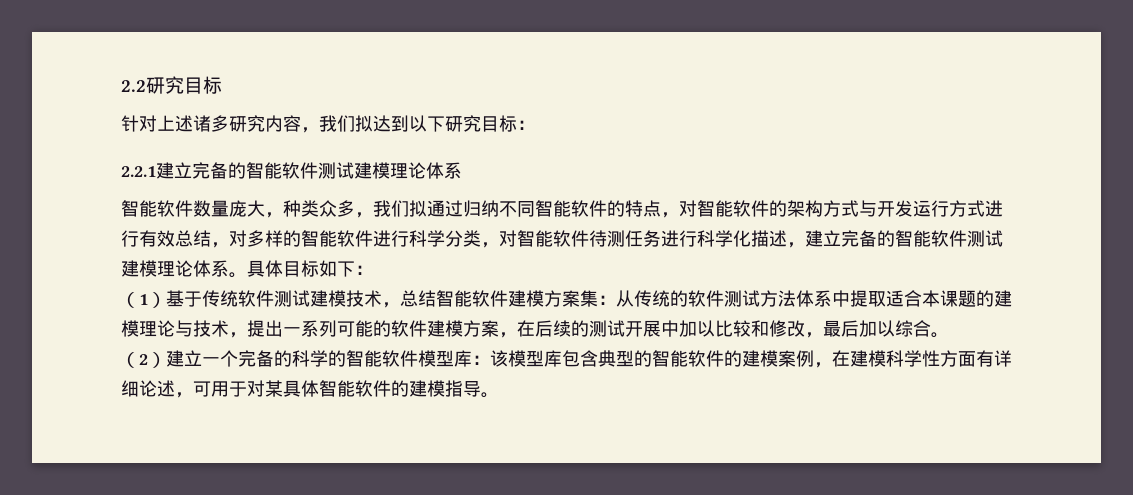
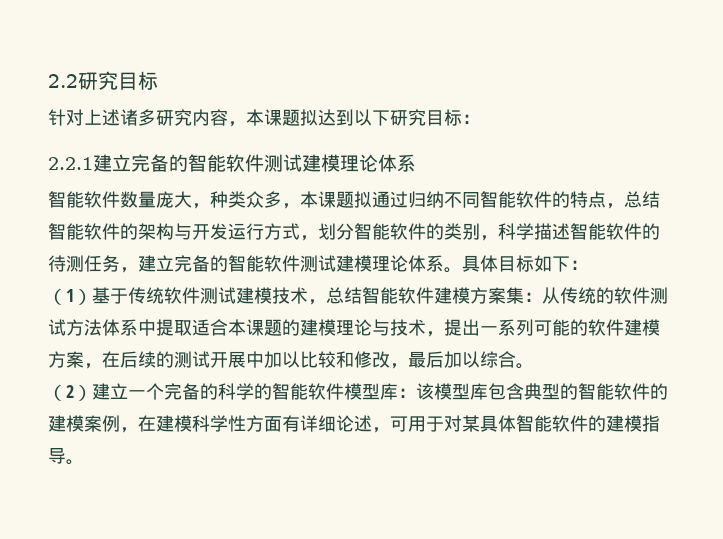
- 针对上述诸多研究内容，我们拟达到以下研究目标：
+ 针对上述诸多研究内容，本课题拟达到以下研究目标：
- 智能软件数量庞大，种类众多，我们拟通过归纳不同智能软件的特点，对智能软件的架构方式与开发运行方式进行有效总结，对多样的智能软件进行科学分类，对智能软件待测任务进行科学化描述，建立完备的智能软件测试建模理论体系。
+ 智能软件数量庞大，种类众多，本课题拟通过归纳不同智能软件的特点，总结智能软件的架构与开发运行方式，划分智能软件的类别，科学描述智能软件的待测任务，建立完备的智能软件测试建模理论体系。

